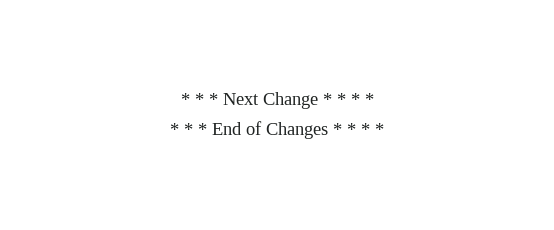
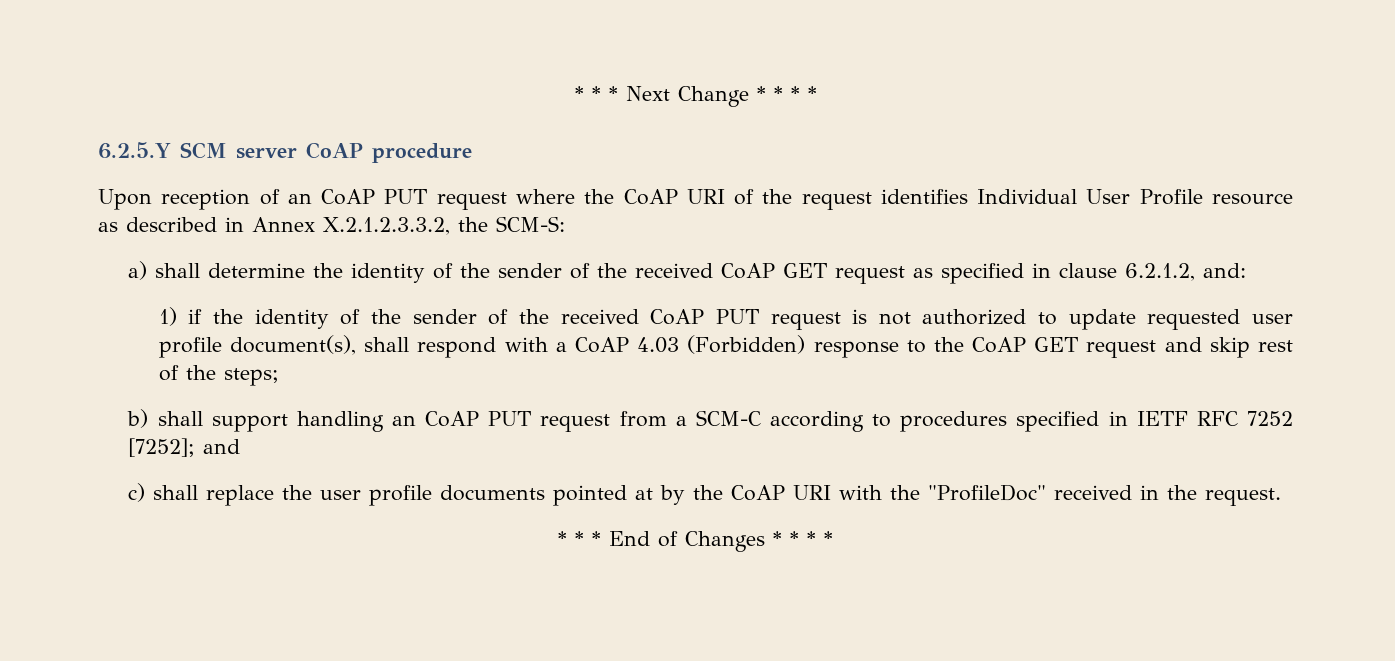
+ 6.2.5.Y SCM server CoAP procedure
+ Upon reception of an CoAP PUT request where the CoAP URI of the request identifies Individual User Profile resource as described in Annex X.2.1.2.3.3.2, the SCM-S:
+ a) shall determine the identity of the sender of the received CoAP GET request as specified in clause 6.2.1.2, and:
+ 1) if the identity of the sender of the received CoAP PUT request is not authorized to update requested user profile document(s), shall respond with a CoAP 4.03 (Forbidden) response to the CoAP GET request and skip rest of the steps;
+ b) shall support handling an CoAP PUT request from a SCM-C according to procedures specified in IETF RFC 7252 [7252]; and
+ c) shall replace the user profile documents pointed at by the CoAP URI with the "ProfileDoc" received in the request.

